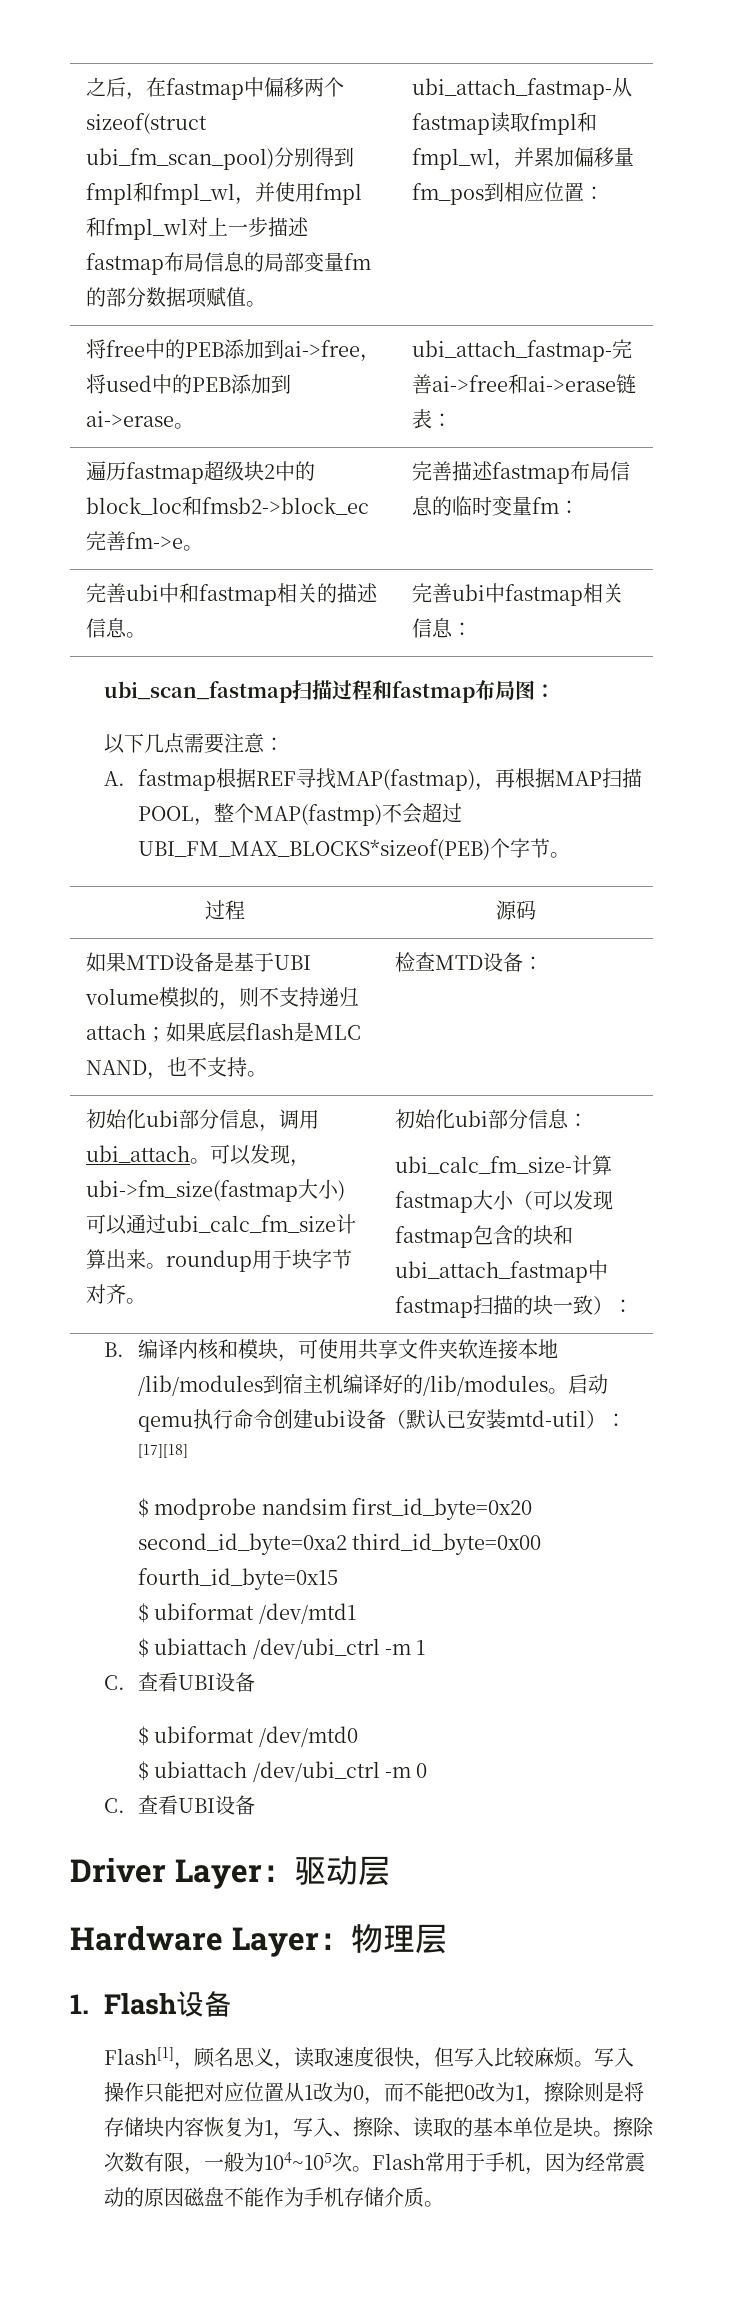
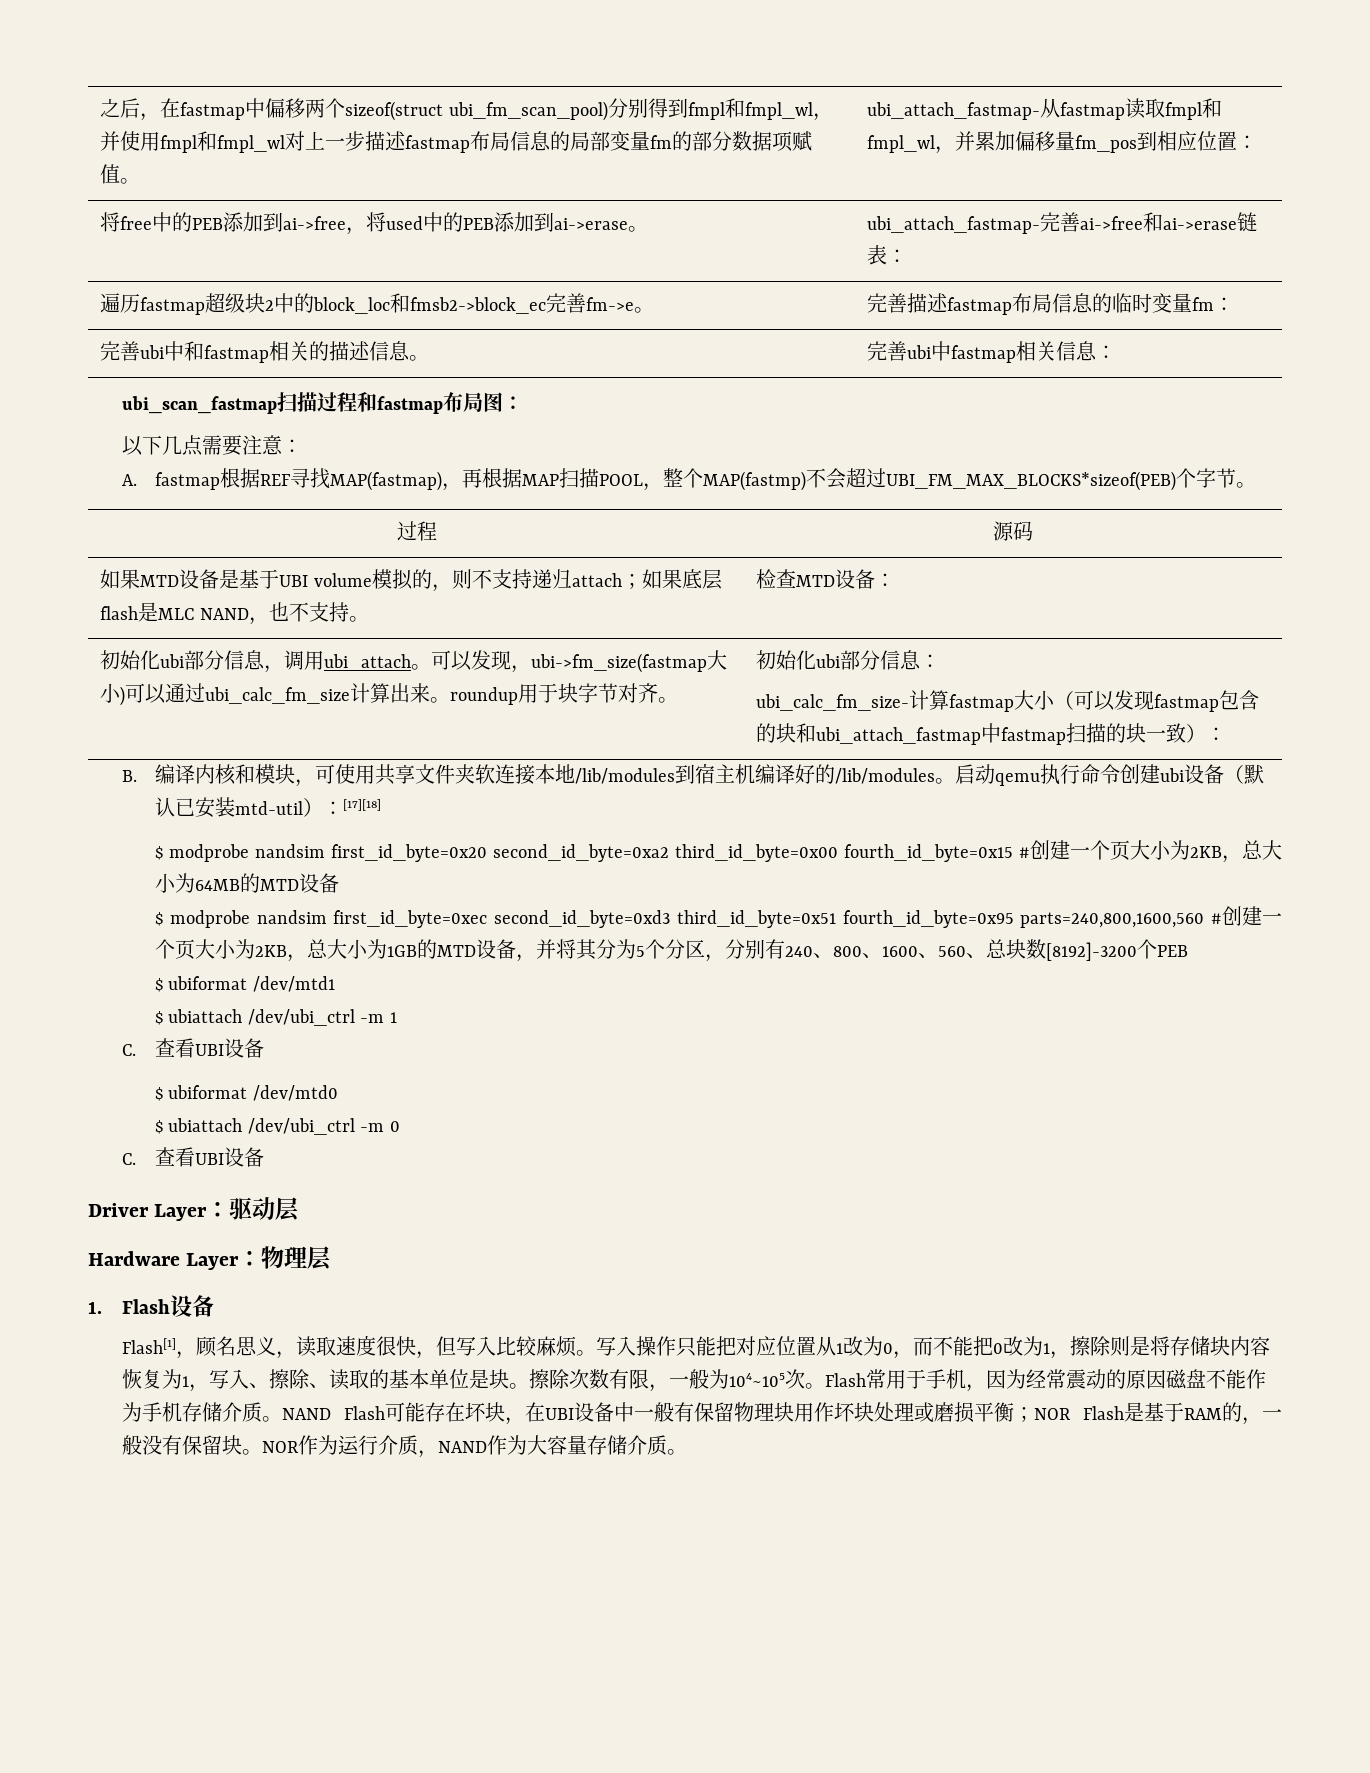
- $ modprobe nandsim first_id_byte=0x20 second_id_byte=0xa2 third_id_byte=0x00 fourth_id_byte=0x15
+ $ modprobe nandsim first_id_byte=0x20 second_id_byte=0xa2 third_id_byte=0x00 fourth_id_byte=0x15 #创建一个页大小为2KB，总大小为64MB的MTD设备
+ $ modprobe nandsim first_id_byte=0xec second_id_byte=0xd3 third_id_byte=0x51 fourth_id_byte=0x95 parts=240,800,1600,560 #创建一个页大小为2KB，总大小为1GB的MTD设备，并将其分为5个分区，分别有240、800、1600、560、总块数[8192]-3200个PEB
+ NAND Flash可能存在坏块，在UBI设备中一般有保留物理块用作坏块处理或磨损平衡；NOR Flash是基于RAM的，一般没有保留块。NOR作为运行介质，NAND作为大容量存储介质。

